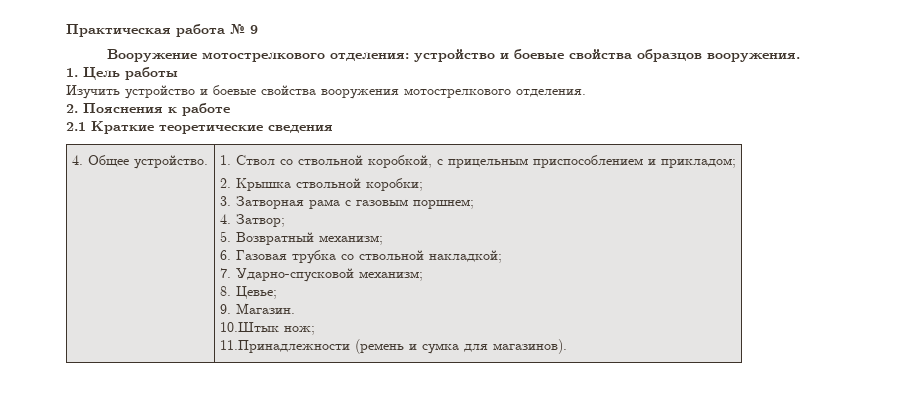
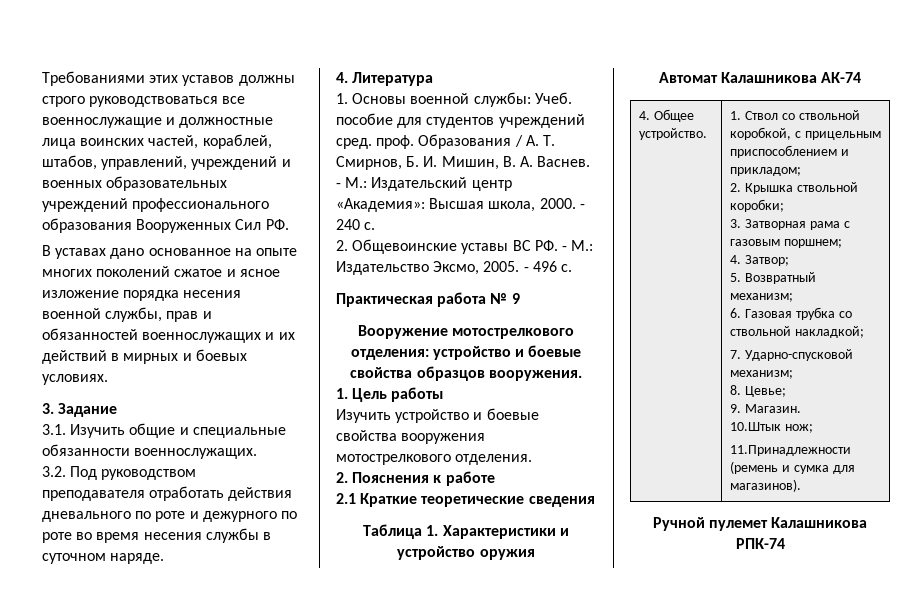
+ Требованиями этих уставов должны строго руководствоваться все военнослужащие и должностные лица воинских частей, кораблей, штабов, управлений, учреждений и военных образовательных учреждений профессионального образования Вооруженных Сил РФ.
+ В уставах дано основанное на опыте многих поколений сжатое и ясное изложение порядка несения военной службы, прав и обязанностей военнослужащих и их действий в мирных и боевых условиях.
+ 3. Задание
+ 3.1. Изучить общие и специальные обязанности военнослужащих.
+ 3.2. Под руководством преподавателя отработать действия дневального по роте и дежурного по роте во время несения службы в суточном наряде.
+ 4. Литература
+ 1. Основы военной службы: Учеб. пособие для студентов учреждений сред. проф. Образования / А. Т. Смирнов, Б. И. Мишин, В. А. Васнев. - М.: Издательский центр «Академия»: Высшая школа, 2000. - 240 с.
+ 2. Общевоинские уставы ВС РФ. - М.: Издательство Эксмо, 2005. - 496 с.
+ Таблица 1. Характеристики и устройство оружия
+ Автомат Калашникова АК-74
+ Ручной пулемет Калашникова РПК-74

